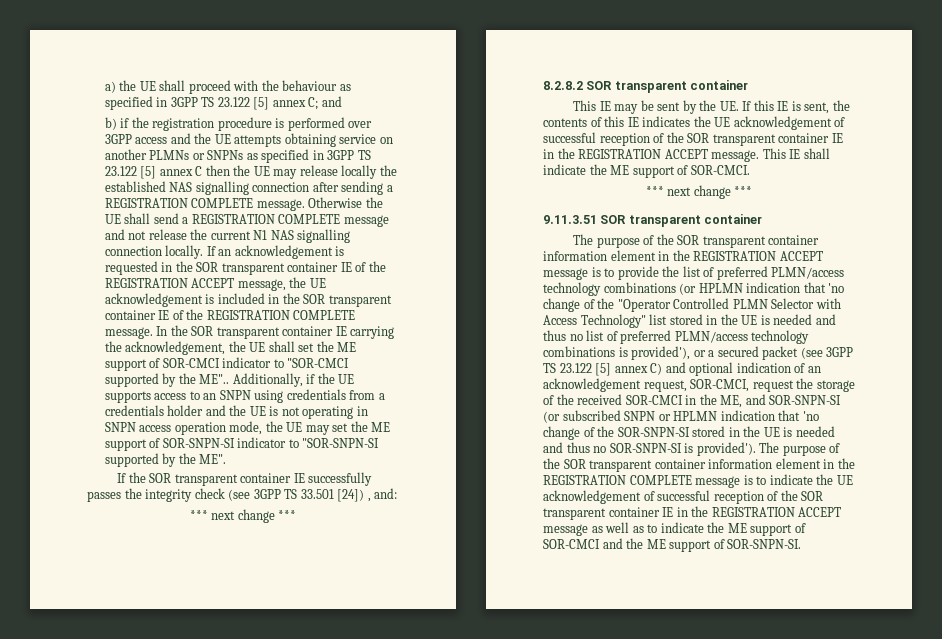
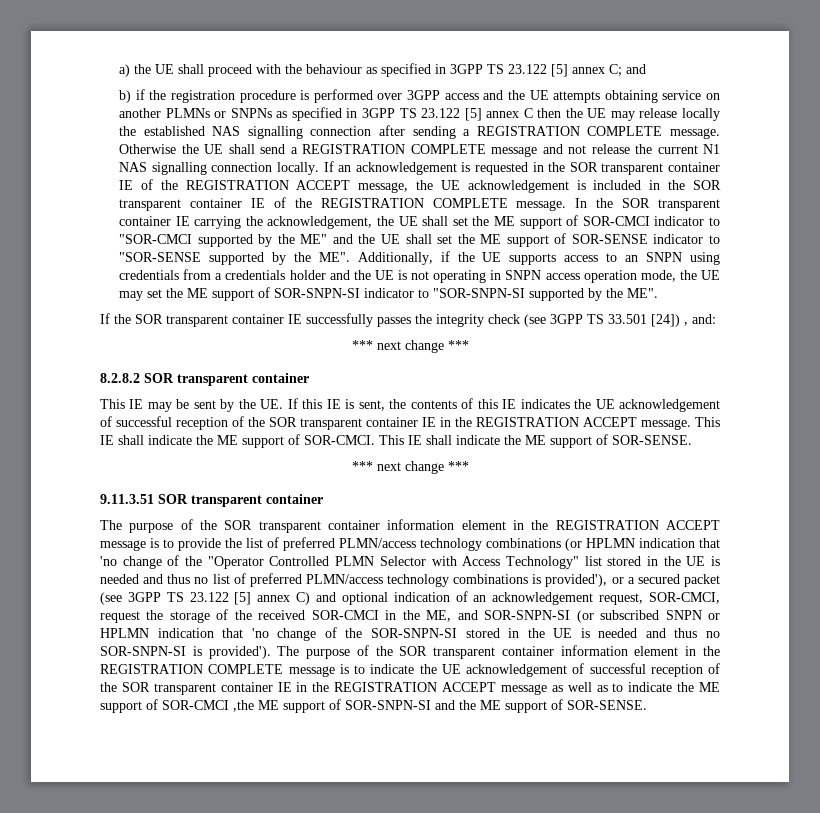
- In the SOR transparent container IE carrying the acknowledgement, the UE shall set the ME support of SOR-CMCI indicator to "SOR-CMCI supported by the ME".. Additionally, if the UE supports access to an SNPN using credentials from a credentials holder and the UE is not operating in SNPN access operation mode, the UE may set the ME support of SOR-SNPN-SI indicator to "SOR-SNPN-SI supported by the ME".
+ In the SOR transparent container IE carrying the acknowledgement, the UE shall set the ME support of SOR-CMCI indicator to "SOR-CMCI supported by the ME" and the UE shall set the ME support of SOR-SENSE indicator to "SOR-SENSE supported by the ME". Additionally, if the UE supports access to an SNPN using credentials from a credentials holder and the UE is not operating in SNPN access operation mode, the UE may set the ME support of SOR-SNPN-SI indicator to "SOR-SNPN-SI supported by the ME".
+ This IE shall indicate the ME support of SOR-SENSE.
- The purpose of the SOR transparent container information element in the REGISTRATION COMPLETE message is to indicate the UE acknowledgement of successful reception of the SOR transparent container IE in the REGISTRATION ACCEPT message as well as to indicate the ME support of SOR-CMCI and the ME support of SOR-SNPN-SI.
+ The purpose of the SOR transparent container information element in the REGISTRATION COMPLETE message is to indicate the UE acknowledgement of successful reception of the SOR transparent container IE in the REGISTRATION ACCEPT message as well as to indicate the ME support of SOR-CMCI ,the ME support of SOR-SNPN-SI and the ME support of SOR-SENSE.

